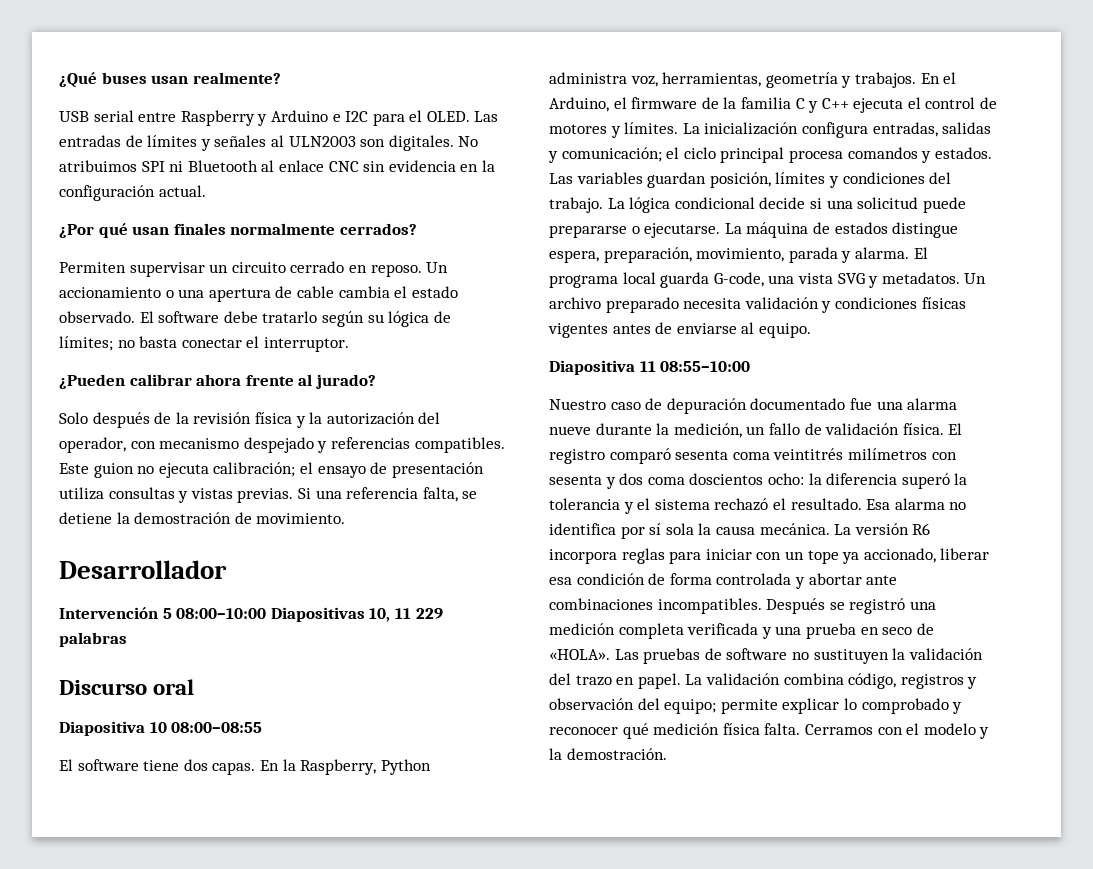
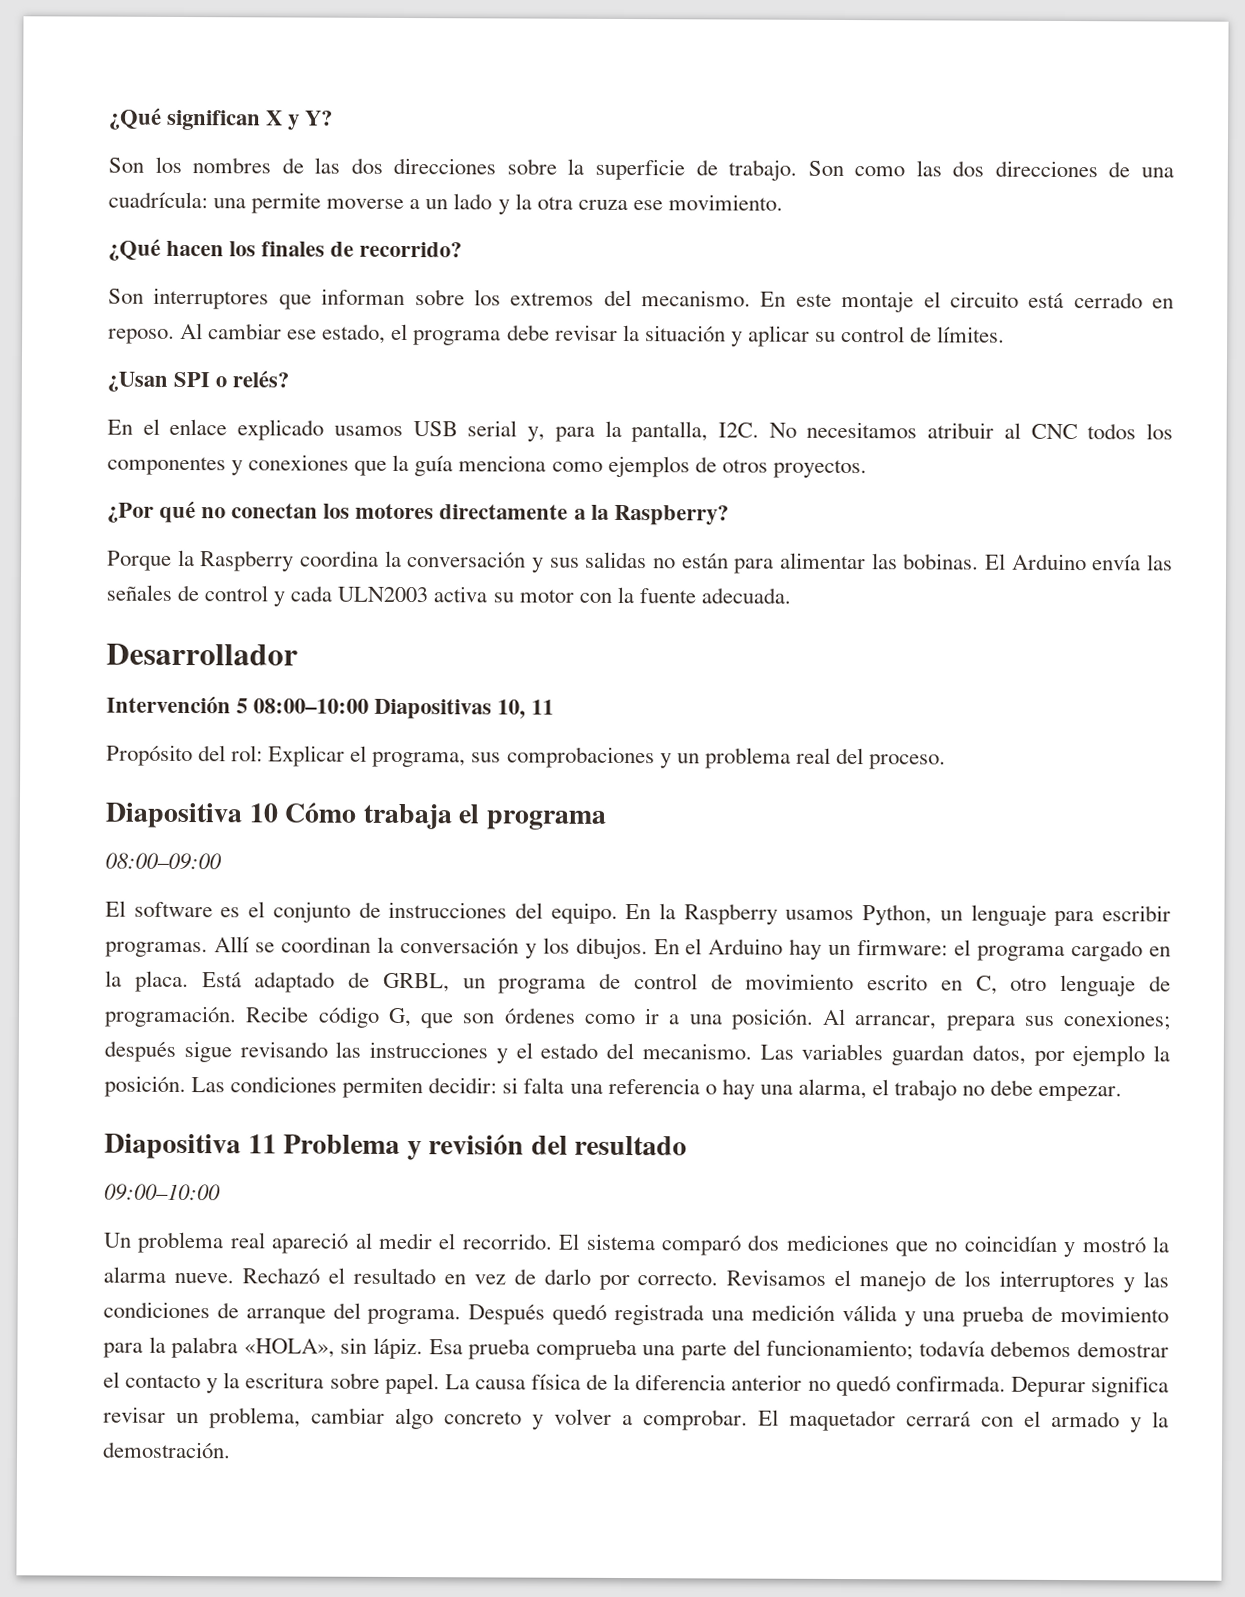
- ¿Qué buses usan realmente?
- USB serial entre Raspberry y Arduino e I2C para el OLED. Las entradas de límites y señales al ULN2003 son digitales. No atribuimos SPI ni Bluetooth al enlace CNC sin evidencia en la configuración actual.
- ¿Por qué usan finales normalmente cerrados?
- Permiten supervisar un circuito cerrado en reposo. Un accionamiento o una apertura de cable cambia el estado observado. El software debe tratarlo según su lógica de límites; no basta conectar el interruptor.
- ¿Pueden calibrar ahora frente al jurado?
- Solo después de la revisión física y la autorización del operador, con mecanismo despejado y referencias compatibles. Este guion no ejecuta calibración; el ensayo de presentación utiliza consultas y vistas previas. Si una referencia falta, se detiene la demostración de movimiento.
+ ¿Qué significan X y Y?
+ Son los nombres de las dos direcciones sobre la superficie de trabajo. Son como las dos direcciones de una cuadrícula: una permite moverse a un lado y la otra cruza ese movimiento.
+ ¿Qué hacen los finales de recorrido?
+ Son interruptores que informan sobre los extremos del mecanismo. En este montaje el circuito está cerrado en reposo. Al cambiar ese estado, el programa debe revisar la situación y aplicar su control de límites.
+ ¿Usan SPI o relés?
+ En el enlace explicado usamos USB serial y, para la pantalla, I2C. No necesitamos atribuir al CNC todos los componentes y conexiones que la guía menciona como ejemplos de otros proyectos.
+ ¿Por qué no conectan los motores directamente a la Raspberry?
+ Porque la Raspberry coordina la conversación y sus salidas no están para alimentar las bobinas. El Arduino envía las señales de control y cada ULN2003 activa su motor con la fuente adecuada.
- Intervención 5 08:00–10:00 Diapositivas 10, 11 229 palabras
- Discurso oral
- Diapositiva 10 08:00–08:55
- El software tiene dos capas. En la Raspberry, Python administra voz, herramientas, geometría y trabajos. En el Arduino, el firmware de la familia C y C++ ejecuta el control de motores y límites. La inicialización configura entradas, salidas y comunicación; el ciclo principal procesa comandos y estados. Las variables guardan posición, límites y condiciones del trabajo. La lógica condicional decide si una solicitud puede prepararse o ejecutarse. La máquina de estados distingue espera, preparación, movimiento, parada y alarma. El programa local guarda G-code, una vista SVG y metadatos. Un archivo preparado necesita validación y condiciones físicas vigentes antes de enviarse al equipo.
- Diapositiva 11 08:55–10:00
- Nuestro caso de depuración documentado fue una alarma nueve durante la medición, un fallo de validación física. El registro comparó sesenta coma veintitrés milímetros con sesenta y dos coma doscientos ocho: la diferencia superó la tolerancia y el sistema rechazó el resultado. Esa alarma no identifica por sí sola la causa mecánica. La versión R6 incorpora reglas para iniciar con un tope ya accionado, liberar esa condición de forma controlada y abortar ante combinaciones incompatibles. Después se registró una medición completa verificada y una prueba en seco de «HOLA». Las pruebas de software no sustituyen la validación del trazo en papel. La validación combina código, registros y observación del equipo; permite explicar lo comprobado y reconocer qué medición física falta. Cerramos con el modelo y la demostración.
+ Intervención 5 08:00–10:00 Diapositivas 10, 11
+ Propósito del rol: Explicar el programa, sus comprobaciones y un problema real del proceso.
+ Diapositiva 10 Cómo trabaja el programa
+ 08:00–09:00
+ El software es el conjunto de instrucciones del equipo. En la Raspberry usamos Python, un lenguaje para escribir programas. Allí se coordinan la conversación y los dibujos. En el Arduino hay un firmware: el programa cargado en la placa. Está adaptado de GRBL, un programa de control de movimiento escrito en C, otro lenguaje de programación. Recibe código G, que son órdenes como ir a una posición. Al arrancar, prepara sus conexiones; después sigue revisando las instrucciones y el estado del mecanismo. Las variables guardan datos, por ejemplo la posición. Las condiciones permiten decidir: si falta una referencia o hay una alarma, el trabajo no debe empezar.
+ Diapositiva 11 Problema y revisión del resultado
+ 09:00–10:00
+ Un problema real apareció al medir el recorrido. El sistema comparó dos mediciones que no coincidían y mostró la alarma nueve. Rechazó el resultado en vez de darlo por correcto. Revisamos el manejo de los interruptores y las condiciones de arranque del programa. Después quedó registrada una medición válida y una prueba de movimiento para la palabra «HOLA», sin lápiz. Esa prueba comprueba una parte del funcionamiento; todavía debemos demostrar el contacto y la escritura sobre papel. La causa física de la diferencia anterior no quedó confirmada. Depurar significa revisar un problema, cambiar algo concreto y volver a comprobar. El maquetador cerrará con el armado y la demostración.

